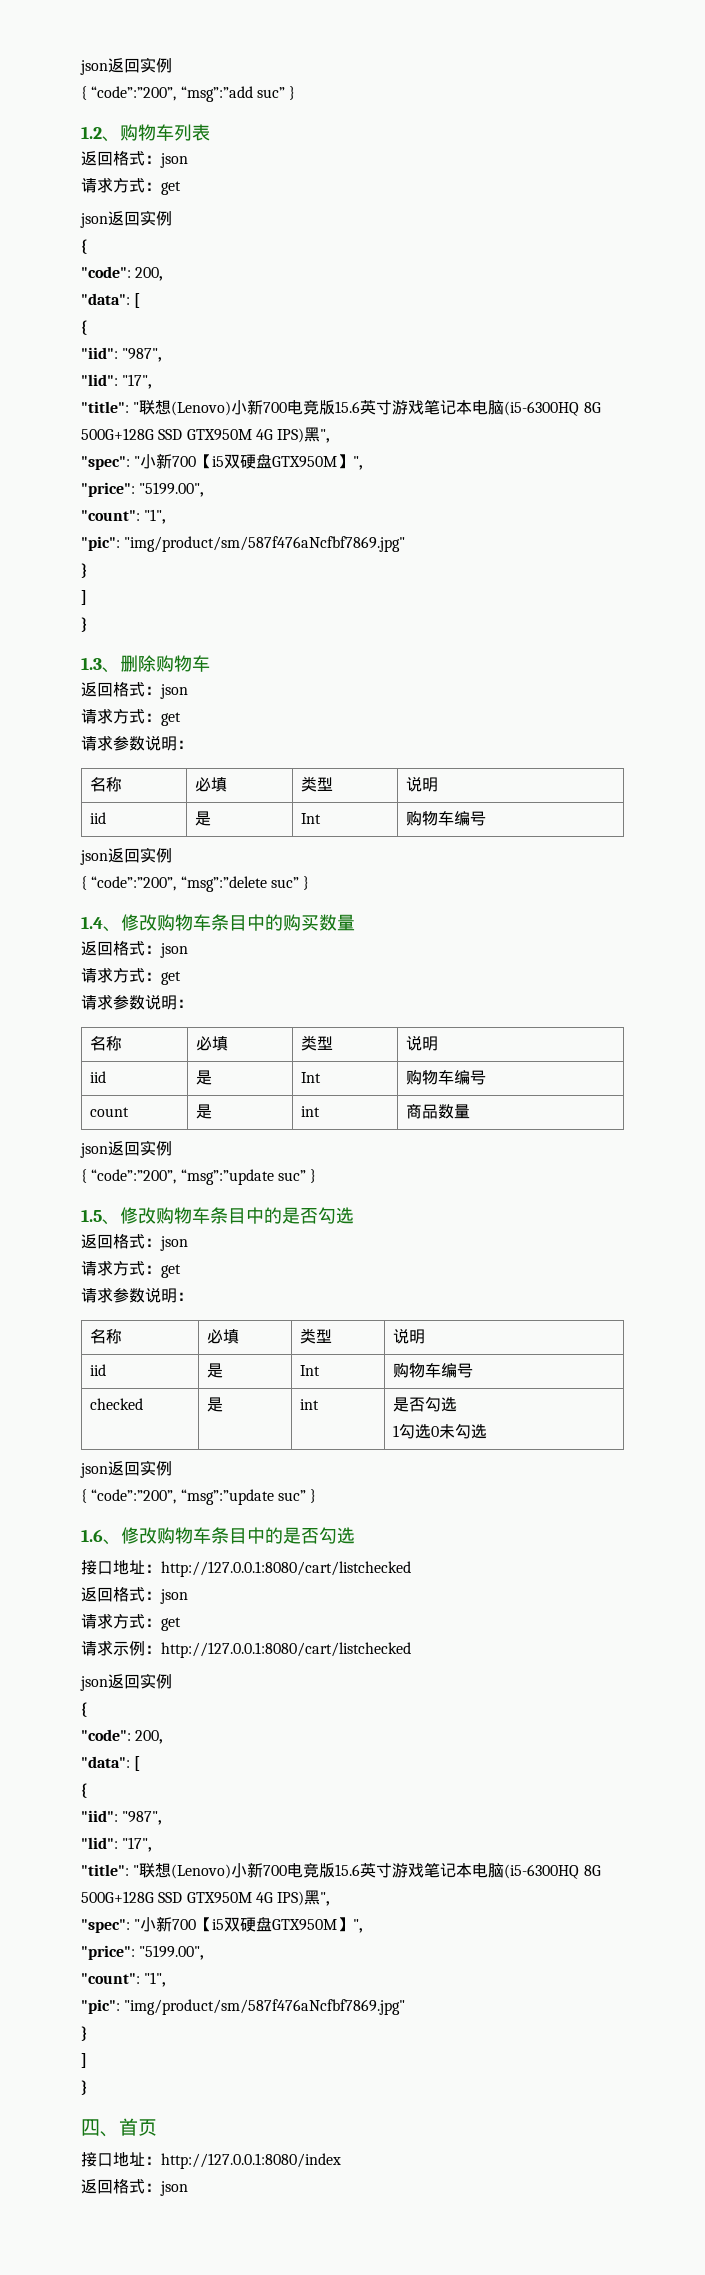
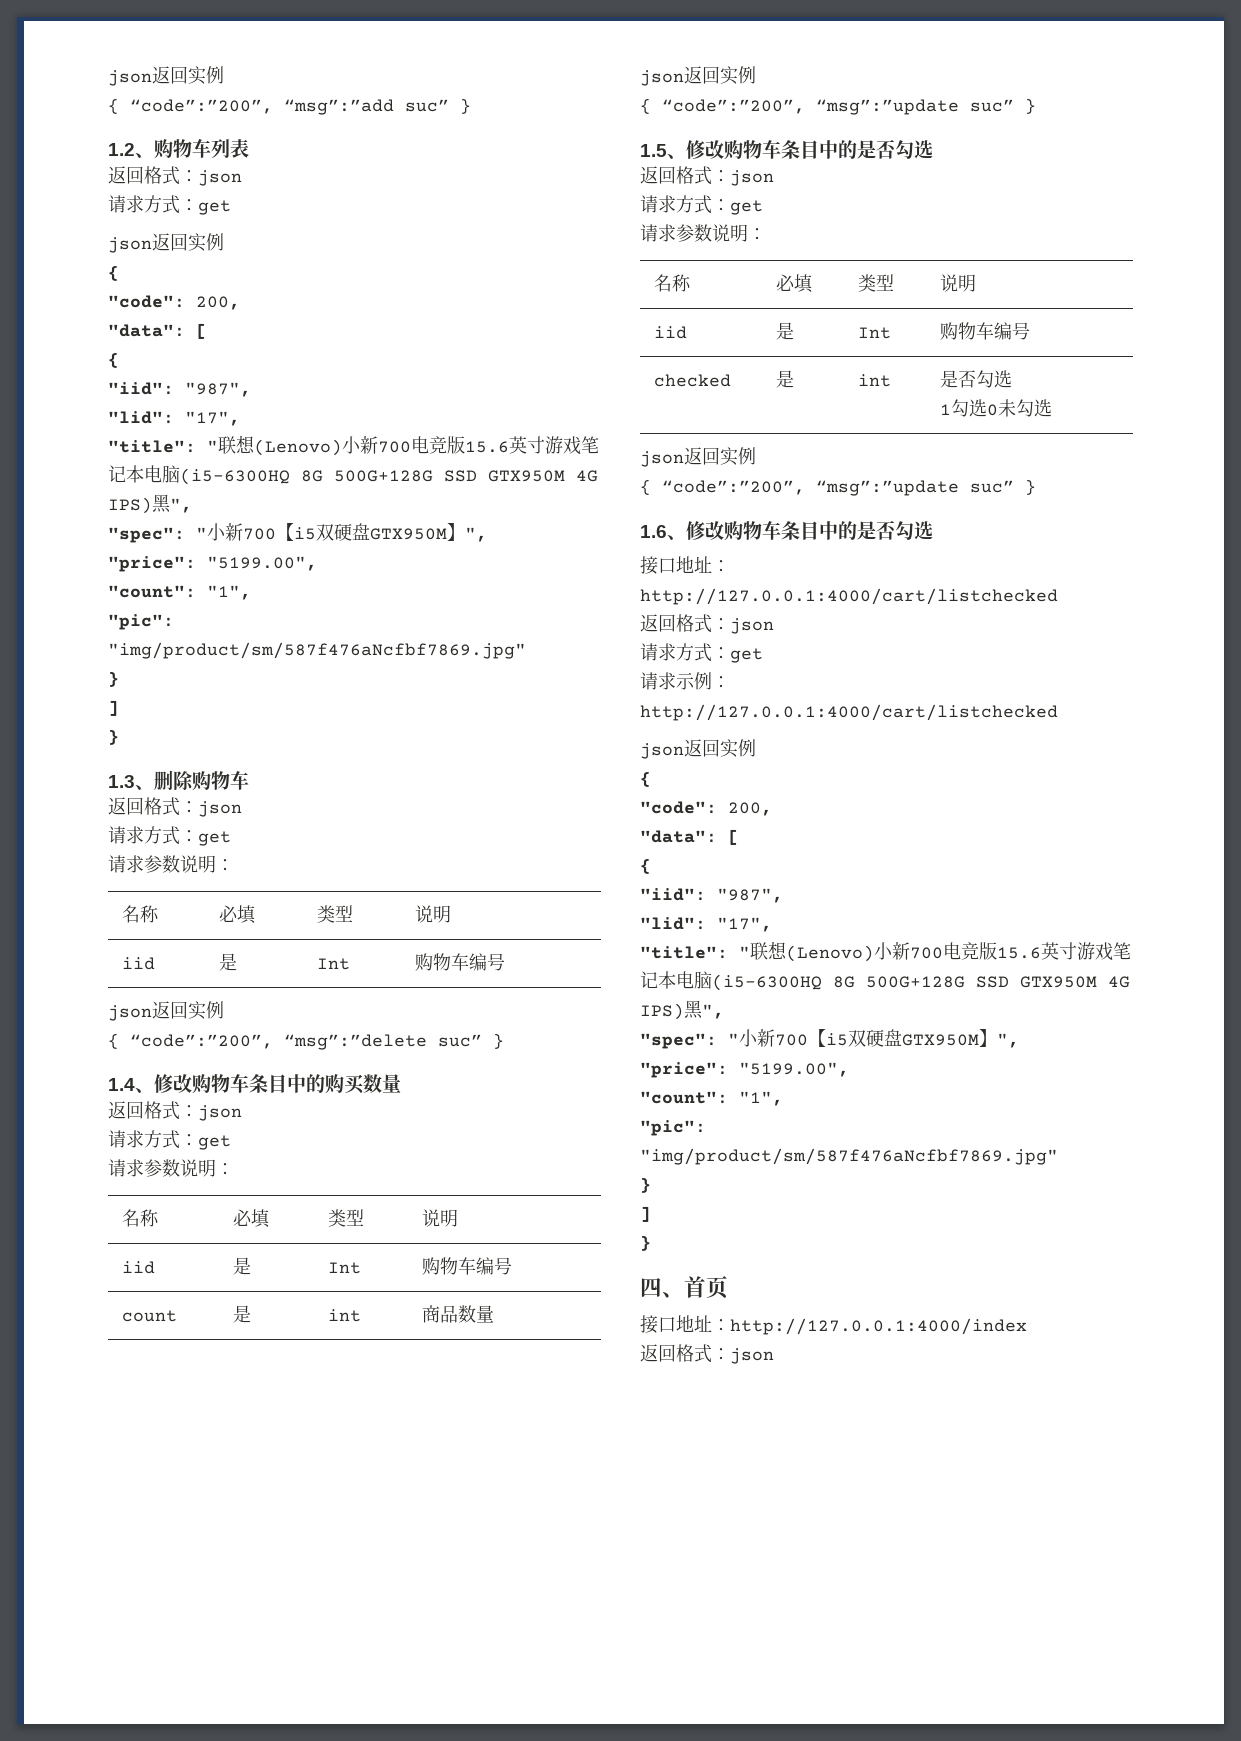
- 接口地址：http://127.0.0.1:8080/cart/listchecked
+ 接口地址：http://127.0.0.1:4000/cart/listchecked
- 请求示例：http://127.0.0.1:8080/cart/listchecked
+ 请求示例：http://127.0.0.1:4000/cart/listchecked
- 接口地址：http://127.0.0.1:8080/index
+ 接口地址：http://127.0.0.1:4000/index

